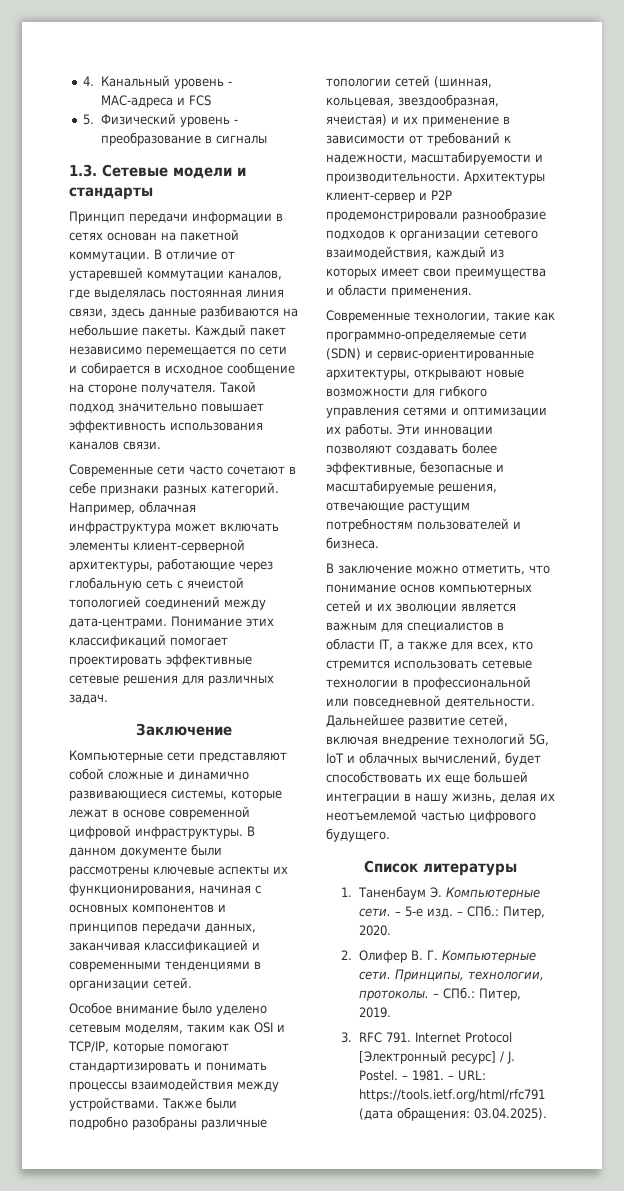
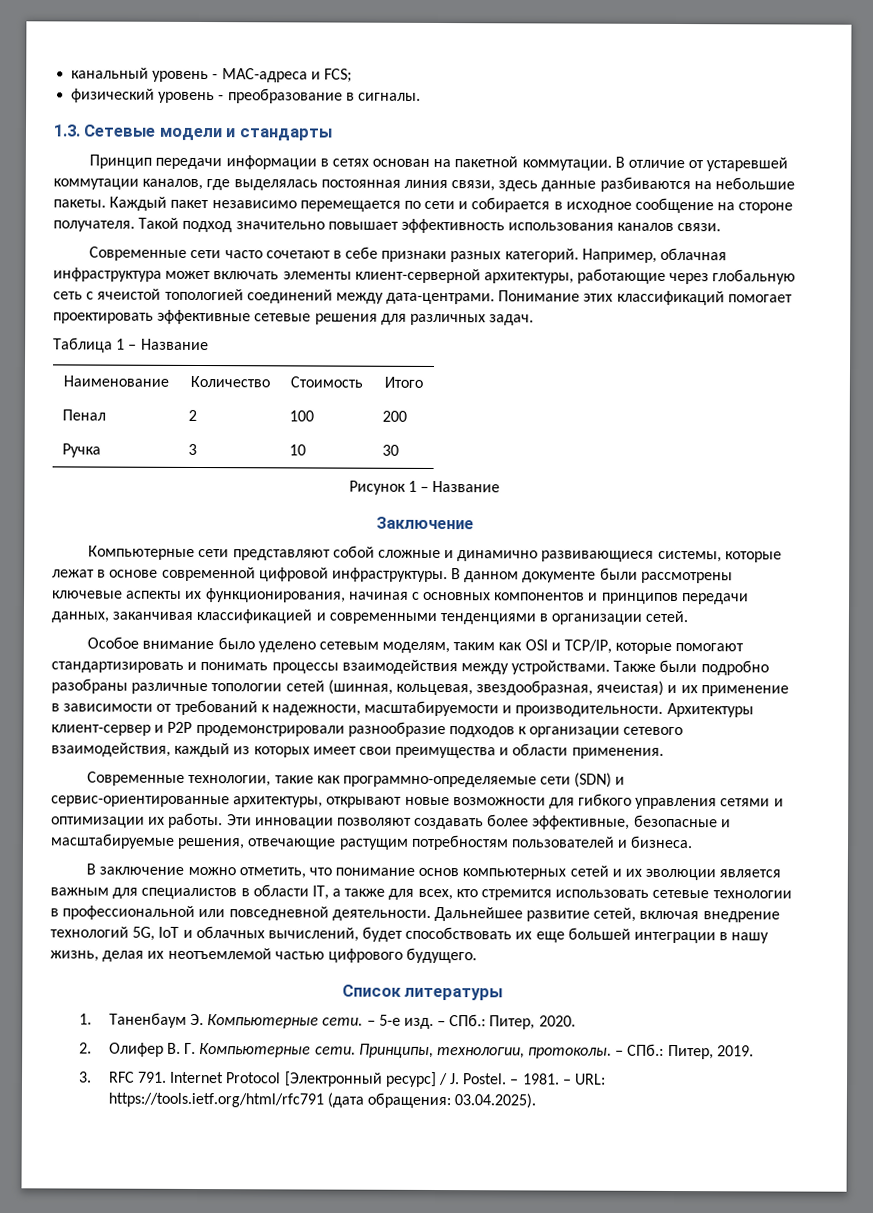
- 4. Канальный уровень - MAC-адреса и FCS
- 5. Физический уровень - преобразование в сигналы
+ канальный уровень - MAC-адреса и FCS;
+ физический уровень - преобразование в сигналы.
+ Таблица 1 – Название
+ Наименование | Количество | Стоимость | Итого
+ Пенал | 2 | 100 | 200
+ Ручка | 3 | 10 | 30
+ Рисунок 1 – Название

